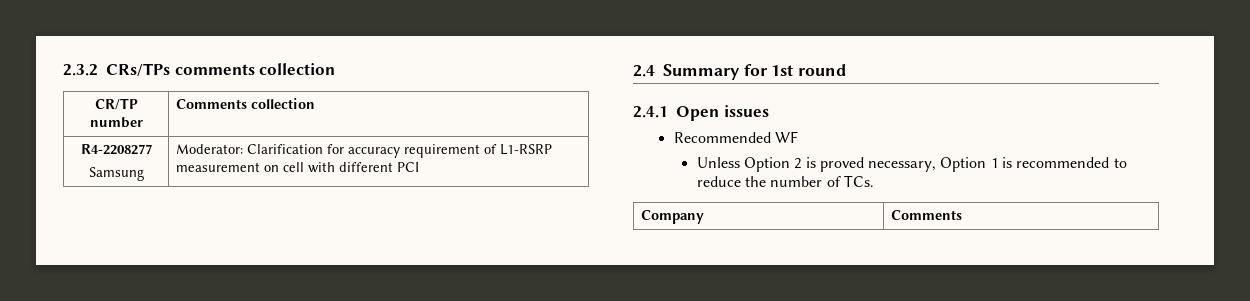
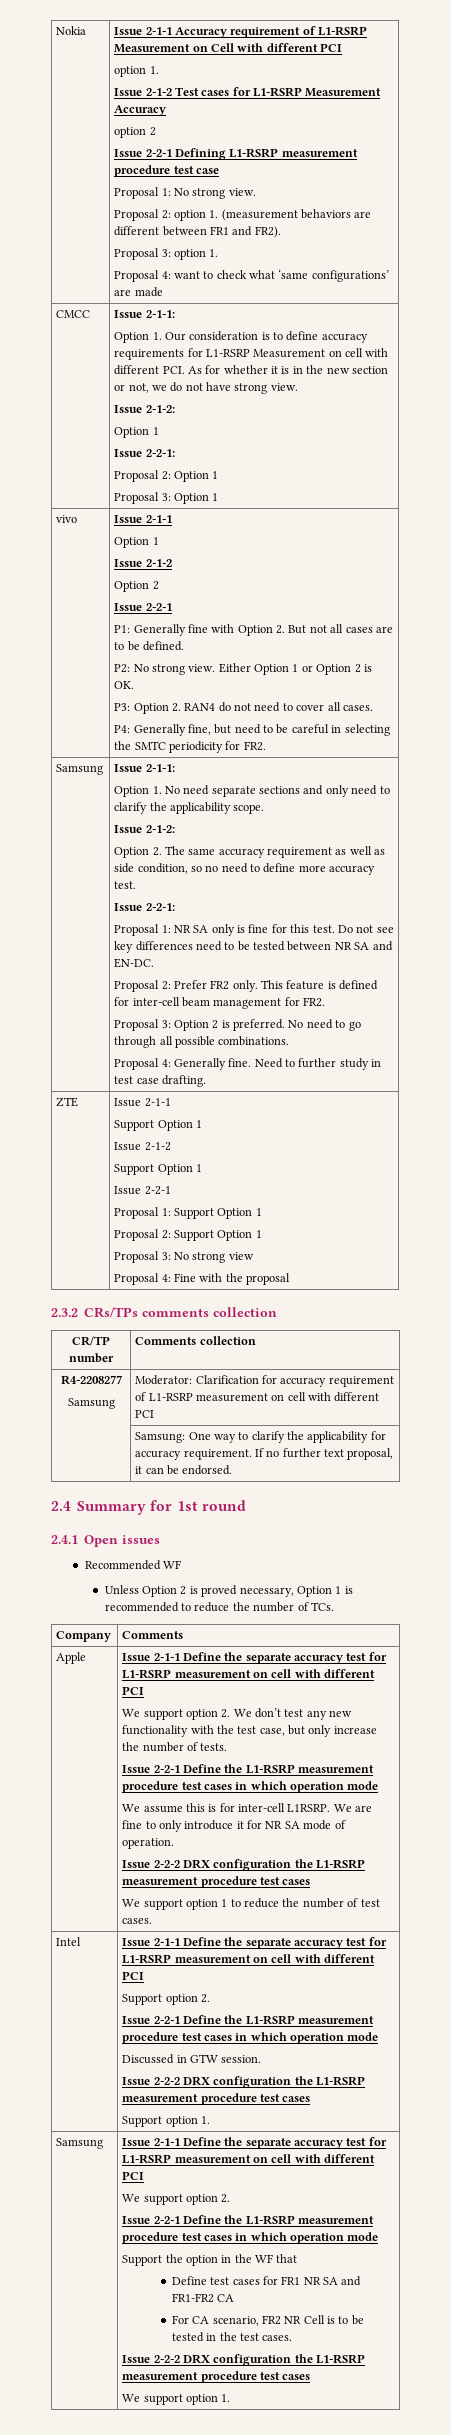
+ Nokia | Issue 2-1-1 Accuracy requirement of L1-RSRP Measurement on Cell with different PCI
+ option 1.
+ Issue 2-1-2 Test cases for L1-RSRP Measurement Accuracy
+ option 2
+ Issue 2-2-1 Defining L1-RSRP measurement procedure test case
+ Proposal 1: No strong view.
+ Proposal 2: option 1. (measurement behaviors are different between FR1 and FR2).
+ Proposal 3: option 1.
+ Proposal 4: want to check what ‘same configurations’ are made
+ CMCC | Issue 2-1-1:
+ Option 1. Our consideration is to define accuracy requirements for L1-RSRP Measurement on cell with different PCI. As for whether it is in the new section or not, we do not have strong view.
+ Issue 2-1-2:
+ Option 1
+ Issue 2-2-1:
+ Proposal 2: Option 1
+ Proposal 3: Option 1
+ vivo | Issue 2-1-1
+ Option 1
+ Issue 2-1-2
+ Option 2
+ Issue 2-2-1
+ P1: Generally fine with Option 2. But not all cases are to be defined.
+ P2: No strong view. Either Option 1 or Option 2 is OK.
+ P3: Option 2. RAN4 do not need to cover all cases.
+ P4: Generally fine, but need to be careful in selecting the SMTC periodicity for FR2.
+ Samsung | Issue 2-1-1:
+ Option 1. No need separate sections and only need to clarify the applicability scope.
+ Issue 2-1-2:
+ Option 2. The same accuracy requirement as well as side condition, so no need to define more accuracy test.
+ Issue 2-2-1:
+ Proposal 1: NR SA only is fine for this test. Do not see key differences need to be tested between NR SA and EN-DC.
+ Proposal 2: Prefer FR2 only. This feature is defined for inter-cell beam management for FR2.
+ Proposal 3: Option 2 is preferred. No need to go through all possible combinations.
+ Proposal 4: Generally fine. Need to further study in test case drafting.
+ ZTE | Issue 2-1-1
+ Support Option 1
+ Issue 2-1-2
+ Support Option 1
+ Issue 2-2-1
+ Proposal 1: Support Option 1
+ Proposal 2: Support Option 1
+ Proposal 3: No strong view
+ Proposal 4: Fine with the proposal
+ | Samsung: One way to clarify the applicability for accuracy requirement. If no further text proposal, it can be endorsed.
+ Apple | Issue 2-1-1 Define the separate accuracy test for L1-RSRP measurement on cell with different PCI
+ We support option 2. We don’t test any new functionality with the test case, but only increase the number of tests.
+ Issue 2-2-1 Define the L1-RSRP measurement procedure test cases in which operation mode
+ We assume this is for inter-cell L1RSRP. We are fine to only introduce it for NR SA mode of operation.
+ Issue 2-2-2 DRX configuration the L1-RSRP measurement procedure test cases
+ We support option 1 to reduce the number of test cases.
+ Intel | Issue 2-1-1 Define the separate accuracy test for L1-RSRP measurement on cell with different PCI
+ Support option 2.
+ Issue 2-2-1 Define the L1-RSRP measurement procedure test cases in which operation mode
+ Discussed in GTW session.
+ Issue 2-2-2 DRX configuration the L1-RSRP measurement procedure test cases
+ Support option 1.
+ Samsung | Issue 2-1-1 Define the separate accuracy test for L1-RSRP measurement on cell with different PCI
+ We support option 2.
+ Issue 2-2-1 Define the L1-RSRP measurement procedure test cases in which operation mode
+ Support the option in the WF that
+ Define test cases for FR1 NR SA and FR1-FR2 CA
+ For CA scenario, FR2 NR Cell is to be tested in the test cases.
+ Issue 2-2-2 DRX configuration the L1-RSRP measurement procedure test cases
+ We support option 1.

